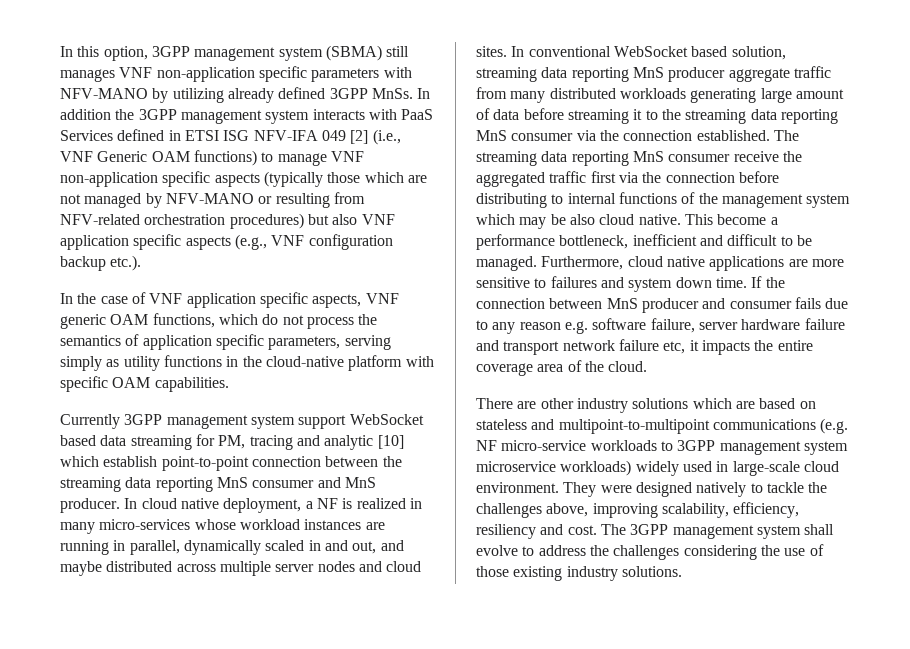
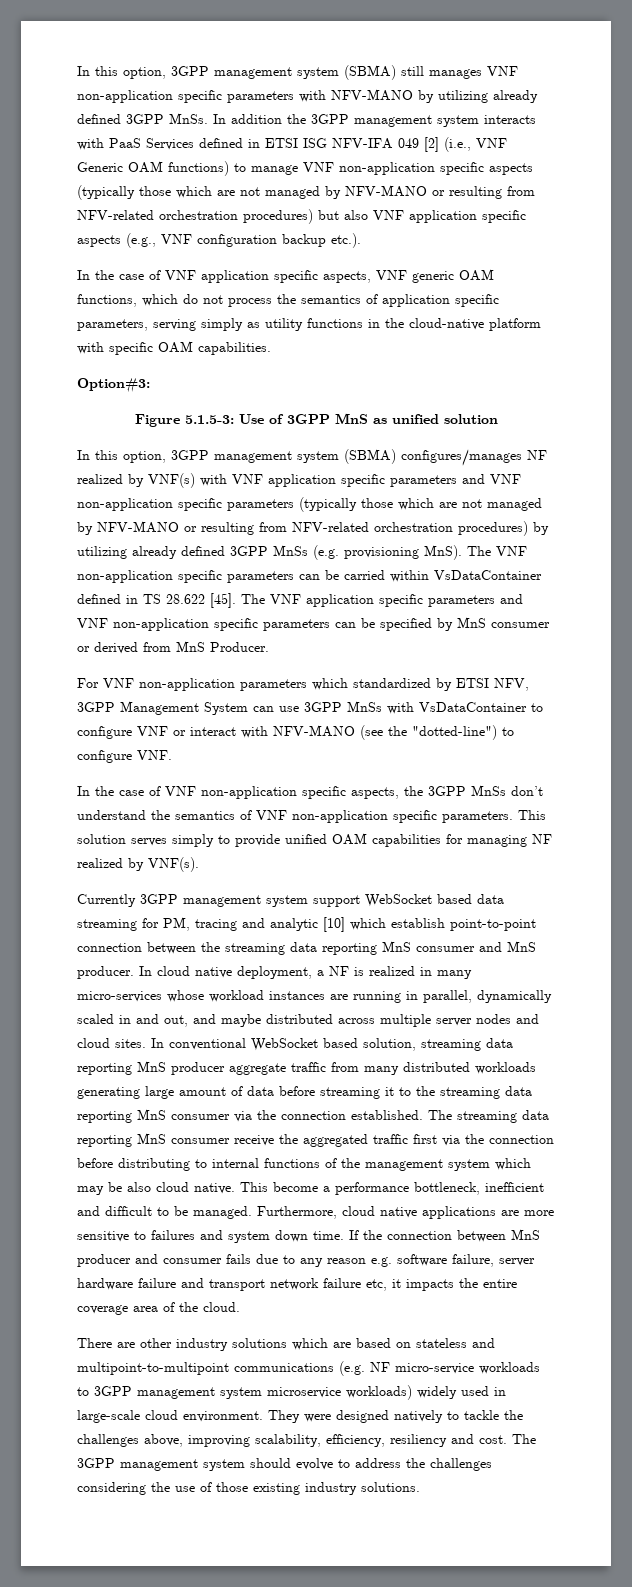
+ Option#3:
+ Figure 5.1.5-3: Use of 3GPP MnS as unified solution
+ In this option, 3GPP management system (SBMA) configures/manages NF realized by VNF(s) with VNF application specific parameters and VNF non-application specific parameters (typically those which are not managed by NFV-MANO or resulting from NFV-related orchestration procedures) by utilizing already defined 3GPP MnSs (e.g. provisioning MnS). The VNF non-application specific parameters can be carried within VsDataContainer defined in TS 28.622 [45]. The VNF application specific parameters and VNF non-application specific parameters can be specified by MnS consumer or derived from MnS Producer.
+ For VNF non-application parameters which standardized by ETSI NFV, 3GPP Management System can use 3GPP MnSs with VsDataContainer to configure VNF or interact with NFV-MANO (see the "dotted-line") to configure VNF.
+ In the case of VNF non-application specific aspects, the 3GPP MnSs don’t understand the semantics of VNF non-application specific parameters. This solution serves simply to provide unified OAM capabilities for managing NF realized by VNF(s).
- The 3GPP management system shall evolve to address the challenges considering the use of those existing industry solutions.
+ The 3GPP management system should evolve to address the challenges considering the use of those existing industry solutions.

